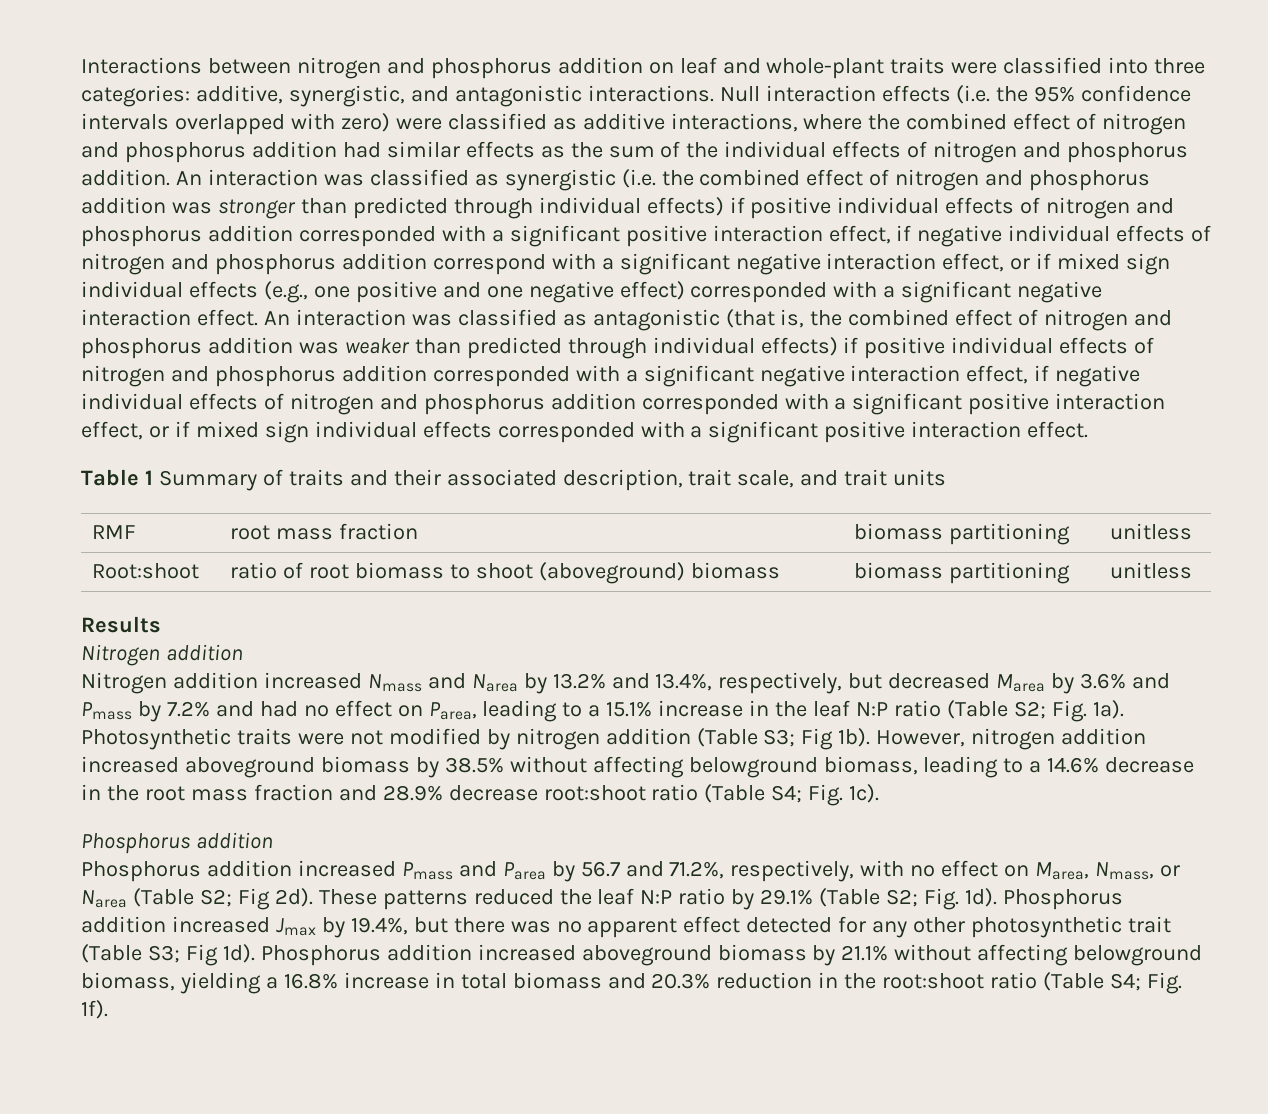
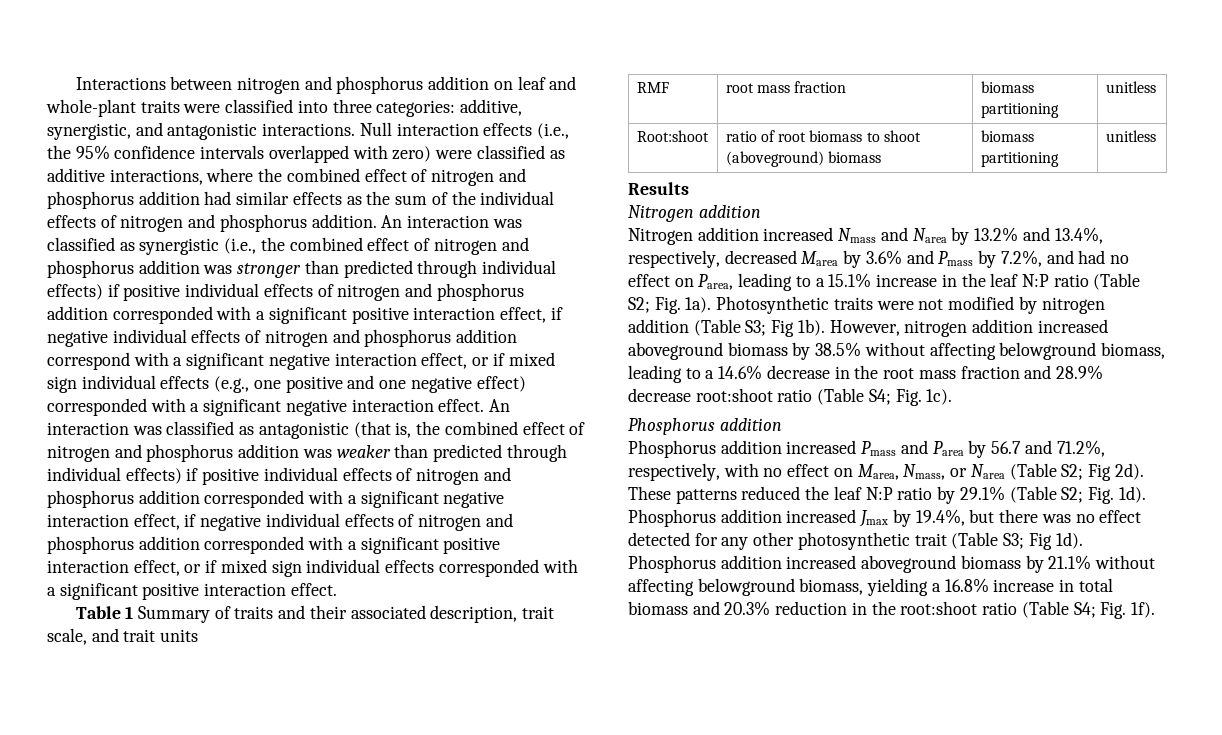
- Null interaction effects (i.e. the 95% confidence intervals overlapped with zero) were classified as additive interactions, where the combined effect of nitrogen and phosphorus addition had similar effects as the sum of the individual effects of nitrogen and phosphorus addition.
+ Null interaction effects (i.e., the 95% confidence intervals overlapped with zero) were classified as additive interactions, where the combined effect of nitrogen and phosphorus addition had similar effects as the sum of the individual effects of nitrogen and phosphorus addition.
- An interaction was classified as synergistic (i.e. the combined effect of nitrogen and phosphorus addition was stronger than predicted through individual effects) if positive individual effects of nitrogen and phosphorus addition corresponded with a significant positive interaction effect, if negative individual effects of nitrogen and phosphorus addition correspond with a significant negative interaction effect, or if mixed sign individual effects (e.g., one positive and one negative effect) corresponded with a significant negative interaction effect.
+ An interaction was classified as synergistic (i.e., the combined effect of nitrogen and phosphorus addition was stronger than predicted through individual effects) if positive individual effects of nitrogen and phosphorus addition corresponded with a significant positive interaction effect, if negative individual effects of nitrogen and phosphorus addition correspond with a significant negative interaction effect, or if mixed sign individual effects (e.g., one positive and one negative effect) corresponded with a significant negative interaction effect.
- Nitrogen addition increased Nmass and Narea by 13.2% and 13.4%, respectively, but decreased Marea by 3.6% and Pmass by 7.2% and had no effect on Parea, leading to a 15.1% increase in the leaf N:P ratio (Table S2; Fig. 1a).
+ Nitrogen addition increased Nmass and Narea by 13.2% and 13.4%, respectively, decreased Marea by 3.6% and Pmass by 7.2%, and had no effect on Parea, leading to a 15.1% increase in the leaf N:P ratio (Table S2; Fig. 1a).
- Phosphorus addition increased Jmax by 19.4%, but there was no apparent effect detected for any other photosynthetic trait (Table S3; Fig 1d).
+ Phosphorus addition increased Jmax by 19.4%, but there was no effect detected for any other photosynthetic trait (Table S3; Fig 1d).

